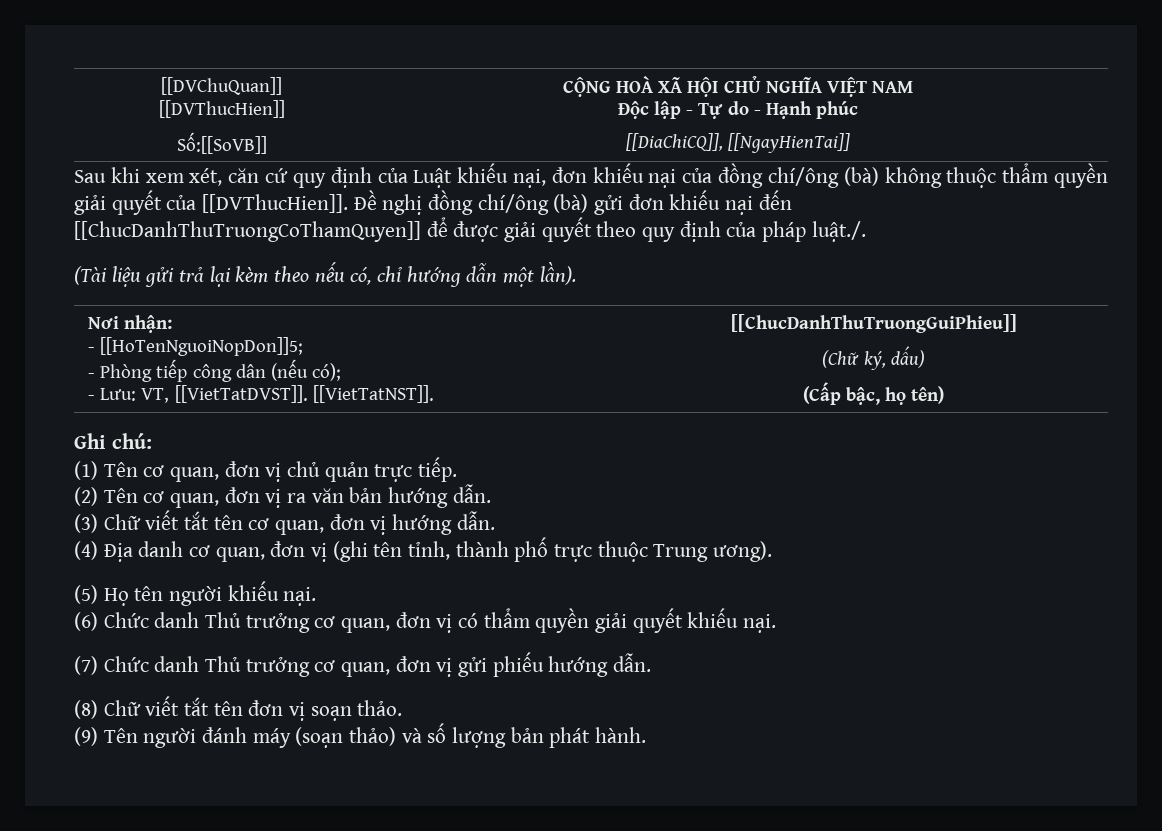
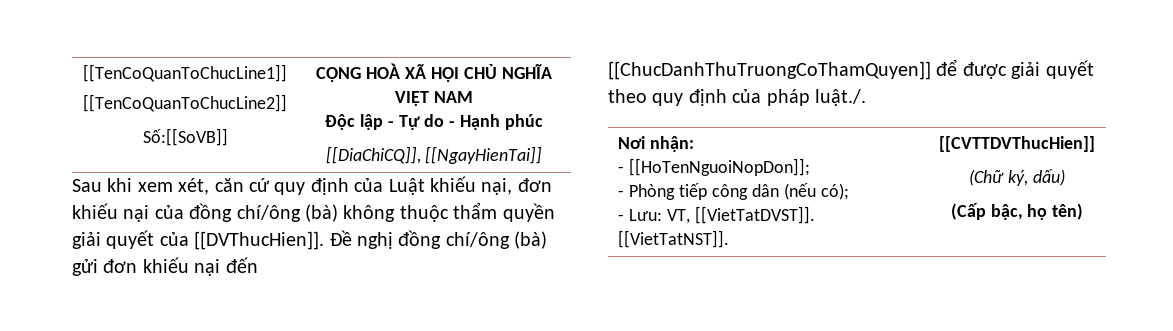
- [[DVChuQuan]]
- [[DVThucHien]]
+ [[TenCoQuanToChucLine1]]
+ [[TenCoQuanToChucLine2]]
- (Tài liệu gửi trả lại kèm theo nếu có, chỉ hướng dẫn một lần).
  Nơi nhận:
- - [[HoTenNguoiNopDon]]5;
+ - [[HoTenNguoiNopDon]];
  - Phòng tiếp công dân (nếu có);
- - Lưu: VT, [[VietTatDVST]]. [[VietTatNST]]. | [[ChucDanhThuTruongGuiPhieu]]
+ - Lưu: VT, [[VietTatDVST]]. [[VietTatNST]]. | [[CVTTDVThucHien]]
- Ghi chú:
- (1) Tên cơ quan, đơn vị chủ quản trực tiếp.
- (2) Tên cơ quan, đơn vị ra văn bản hướng dẫn.
- (3) Chữ viết tắt tên cơ quan, đơn vị hướng dẫn.
- (4) Địa danh cơ quan, đơn vị (ghi tên tỉnh, thành phố trực thuộc Trung ương).
- (5) Họ tên người khiếu nại.
- (6) Chức danh Thủ trưởng cơ quan, đơn vị có thẩm quyền giải quyết khiếu nại.
- (7) Chức danh Thủ trưởng cơ quan, đơn vị gửi phiếu hướng dẫn.
- (8) Chữ viết tắt tên đơn vị soạn thảo.
- (9) Tên người đánh máy (soạn thảo) và số lượng bản phát hành.

